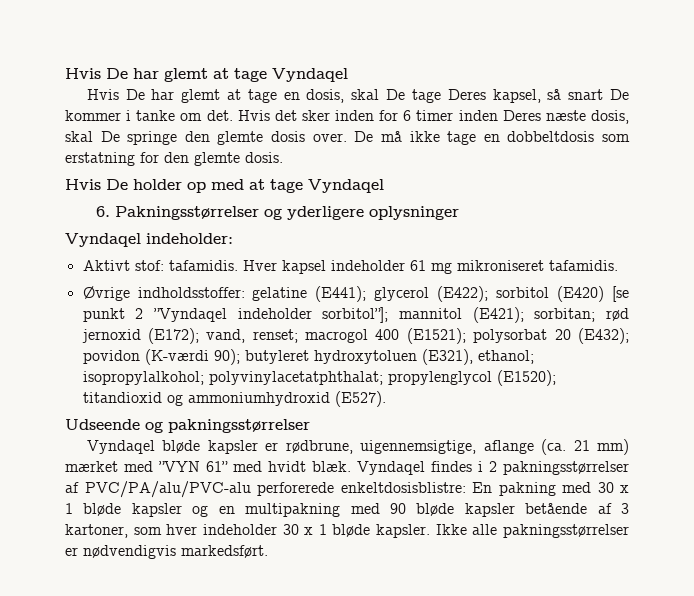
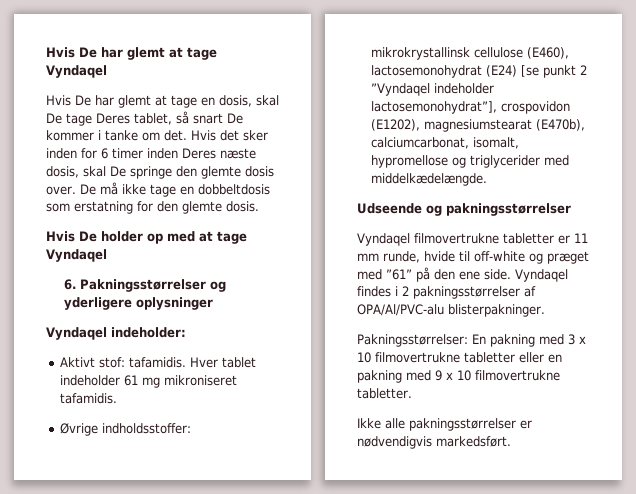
- Hvis De har glemt at tage en dosis, skal De tage Deres kapsel, så snart De kommer i tanke om det.
+ Hvis De har glemt at tage en dosis, skal De tage Deres tablet, så snart De kommer i tanke om det.
- Hver kapsel indeholder 61 mg mikroniseret tafamidis.
+ Hver tablet indeholder 61 mg mikroniseret tafamidis.
- Øvrige indholdsstoffer: gelatine (E441); glycerol (E422); sorbitol (E420) [se punkt 2 ”Vyndaqel indeholder sorbitol”]; mannitol (E421); sorbitan; rød jernoxid (E172); vand, renset; macrogol 400 (E1521); polysorbat 20 (E432); povidon (K-værdi 90); butyleret hydroxytoluen (E321), ethanol; isopropylalkohol; polyvinylacetatphthalat; propylenglycol (E1520); titandioxid og ammoniumhydroxid (E527).
+ Øvrige indholdsstoffer: mikrokrystallinsk cellulose (E460), lactosemonohydrat (E24) [se punkt 2 ”Vyndaqel indeholder lactosemonohydrat”], crospovidon (E1202), magnesiumstearat (E470b), calciumcarbonat, isomalt, hypromellose og triglycerider med middelkædelængde.
  Udseende og pakningsstørrelser
- Vyndaqel bløde kapsler er rødbrune, uigennemsigtige, aflange (ca. 21 mm) mærket med ”VYN 61” med hvidt blæk.
+ Vyndaqel filmovertrukne tabletter er 11 mm runde, hvide til off-white og præget med ”61” på den ene side.
- Vyndaqel findes i 2 pakningsstørrelser af PVC/PA/alu/PVC-alu perforerede enkeltdosisblistre: En pakning med 30 x 1 bløde kapsler og en multipakning med 90 bløde kapsler betående af 3 kartoner, som hver indeholder 30 x 1 bløde kapsler. Ikke alle pakningsstørrelser er nødvendigvis markedsført.
+ Vyndaqel findes i 2 pakningsstørrelser af OPA/Al/PVC-alu blisterpakninger.
+ Pakningsstørrelser: En pakning med 3 x 10 filmovertrukne tabletter eller en pakning med 9 x 10 filmovertrukne tabletter.
+ Ikke alle pakningsstørrelser er nødvendigvis markedsført.

